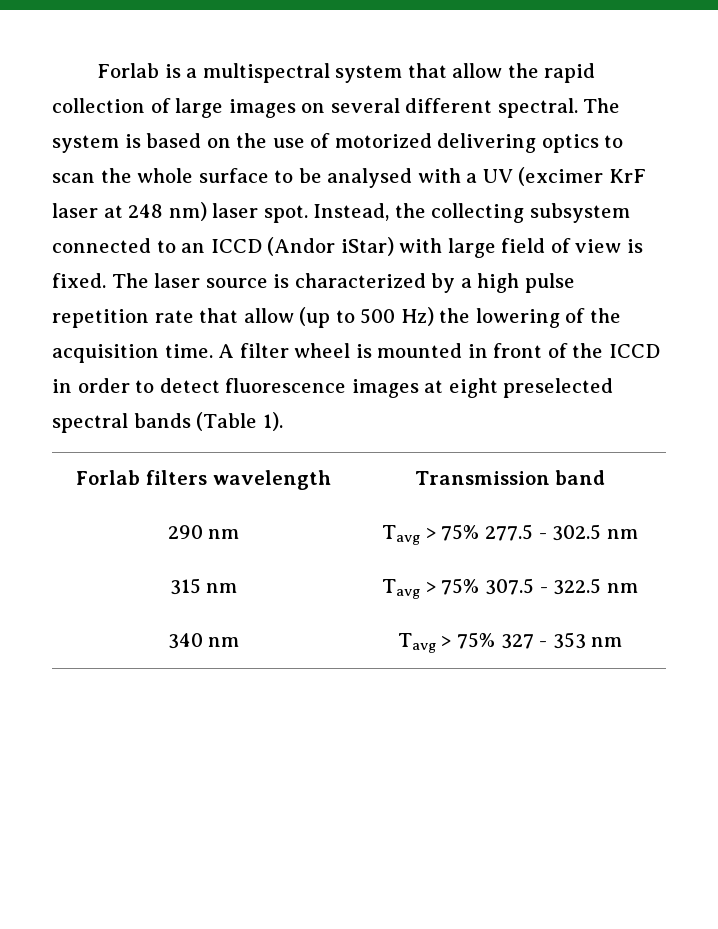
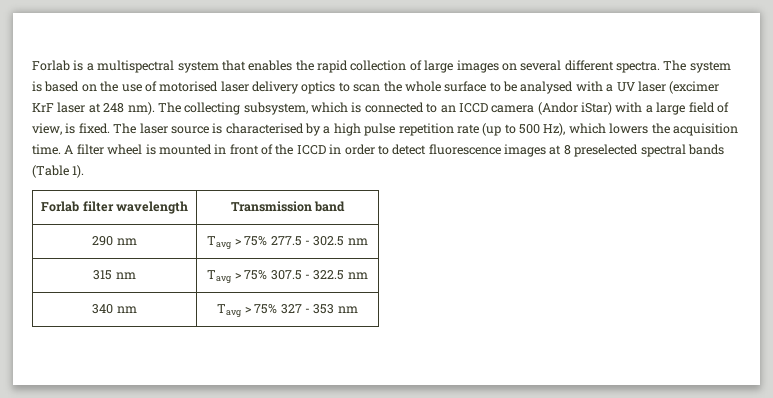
- Forlab is a multispectral system that allow the rapid collection of large images on several different spectral.
+ Forlab is a multispectral system that enables the rapid collection of large images on several different spectra.
- The system is based on the use of motorized delivering optics to scan the whole surface to be analysed with a UV (excimer KrF laser at 248 nm) laser spot. Instead, the collecting subsystem connected to an ICCD (Andor iStar) with large field of view is fixed.
+ The system is based on the use of motorised laser delivery optics to scan the whole surface to be analysed with a UV laser (excimer KrF laser at 248 nm). The collecting subsystem, which is connected to an ICCD camera (Andor iStar) with a large field of view, is fixed.
- The laser source is characterized by a high pulse repetition rate that allow (up to 500 Hz) the lowering of the acquisition time.
+ The laser source is characterised by a high pulse repetition rate (up to 500 Hz), which lowers the acquisition time.
- A filter wheel is mounted in front of the ICCD in order to detect fluorescence images at eight preselected spectral bands (Table 1).
+ A filter wheel is mounted in front of the ICCD in order to detect fluorescence images at 8 preselected spectral bands (Table 1).
- Forlab filters wavelength | Transmission band
+ Forlab filter wavelength | Transmission band

